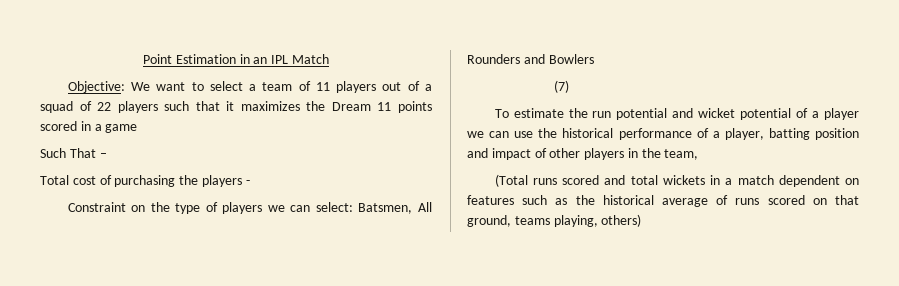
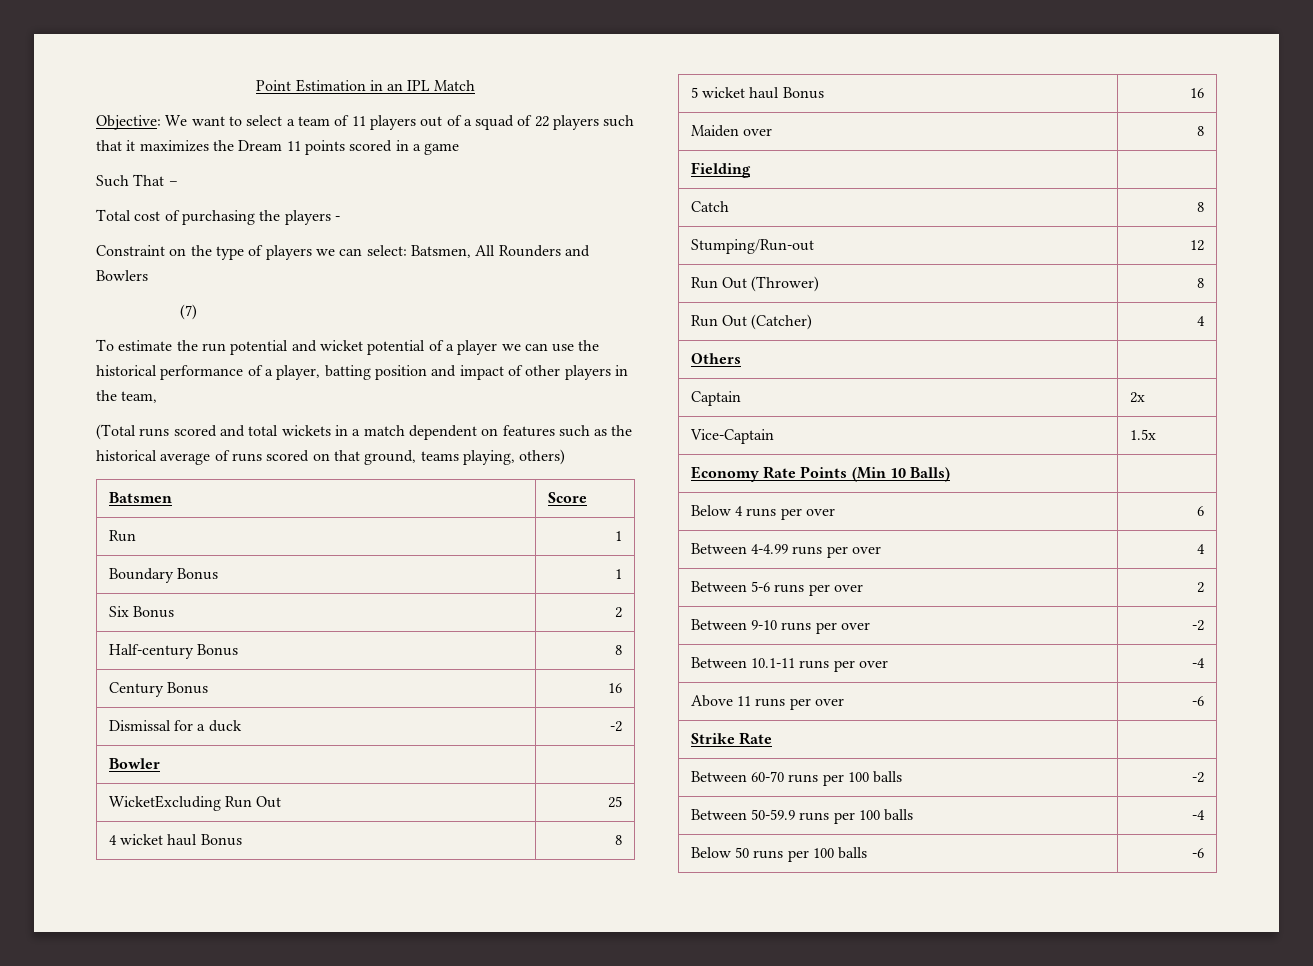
+ Batsmen | Score
+ Run | 1
+ Boundary Bonus | 1
+ Six Bonus | 2
+ Half-century Bonus | 8
+ Century Bonus | 16
+ Dismissal for a duck | -2
+ Bowler |
+ WicketExcluding Run Out | 25
+ 4 wicket haul Bonus | 8
+ 5 wicket haul Bonus | 16
+ Maiden over | 8
+ Fielding |
+ Catch | 8
+ Stumping/Run-out | 12
+ Run Out (Thrower) | 8
+ Run Out (Catcher) | 4
+ Others |
+ Captain | 2x
+ Vice-Captain | 1.5x
+ Economy Rate Points (Min 10 Balls) |
+ Below 4 runs per over | 6
+ Between 4-4.99 runs per over | 4
+ Between 5-6 runs per over | 2
+ Between 9-10 runs per over | -2
+ Between 10.1-11 runs per over | -4
+ Above 11 runs per over | -6
+ Strike Rate |
+ Between 60-70 runs per 100 balls | -2
+ Between 50-59.9 runs per 100 balls | -4
+ Below 50 runs per 100 balls | -6

